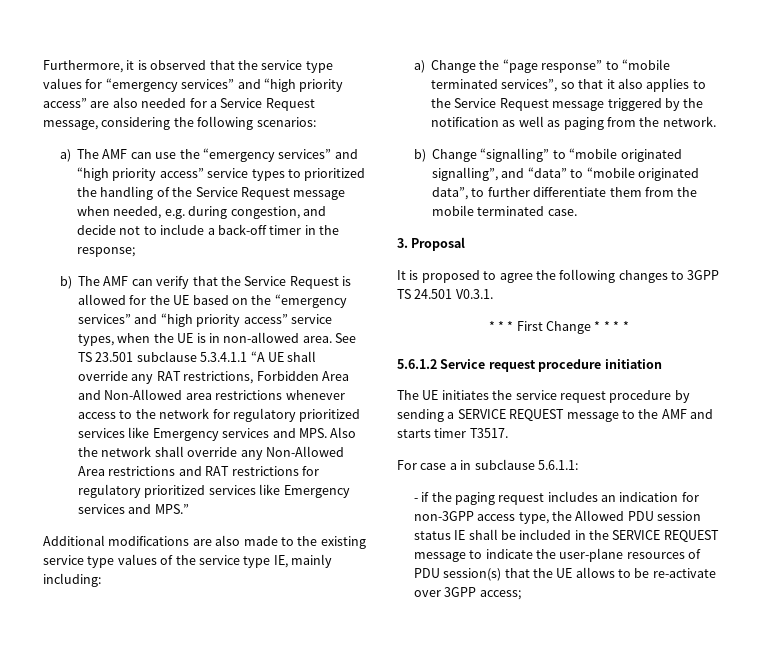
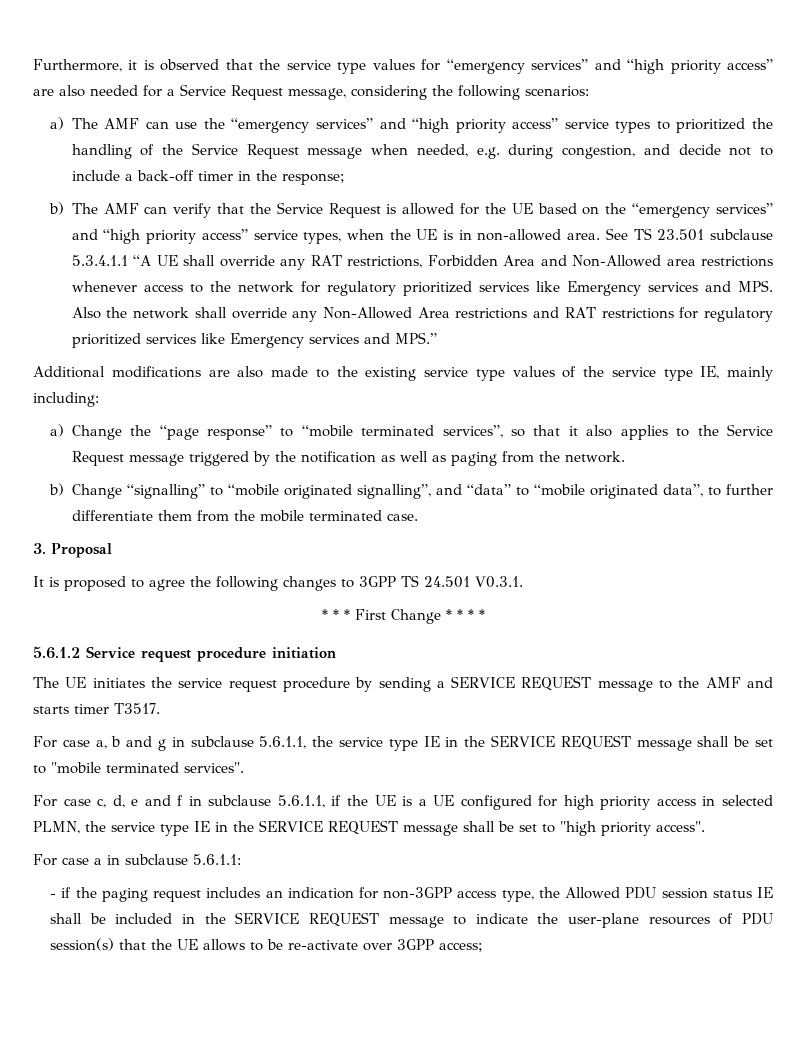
+ For case a, b and g in subclause 5.6.1.1, the service type IE in the SERVICE REQUEST message shall be set to "mobile terminated services".
+ For case c, d, e and f in subclause 5.6.1.1, if the UE is a UE configured for high priority access in selected PLMN, the service type IE in the SERVICE REQUEST message shall be set to "high priority access".

